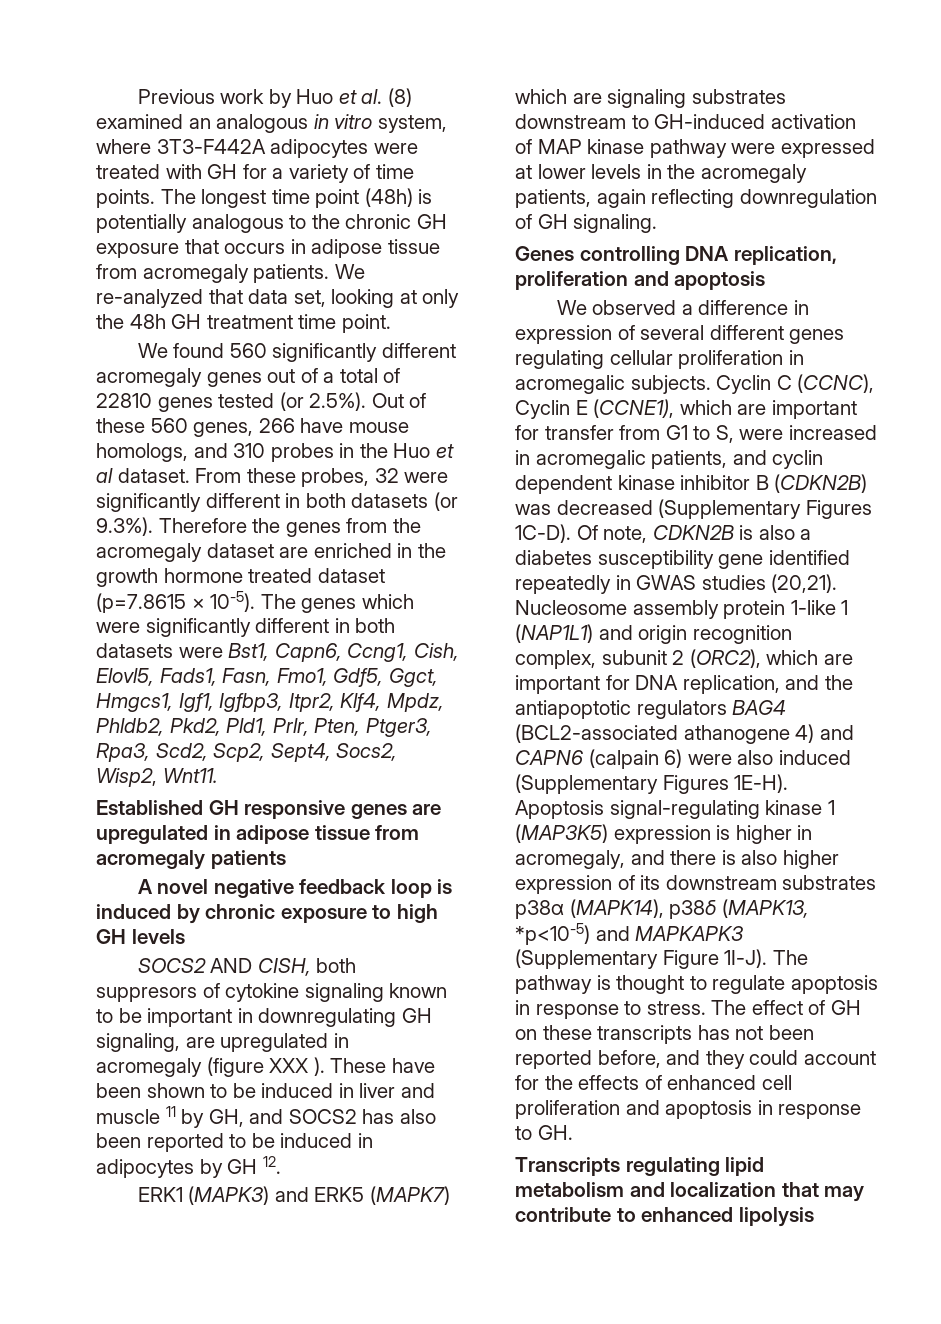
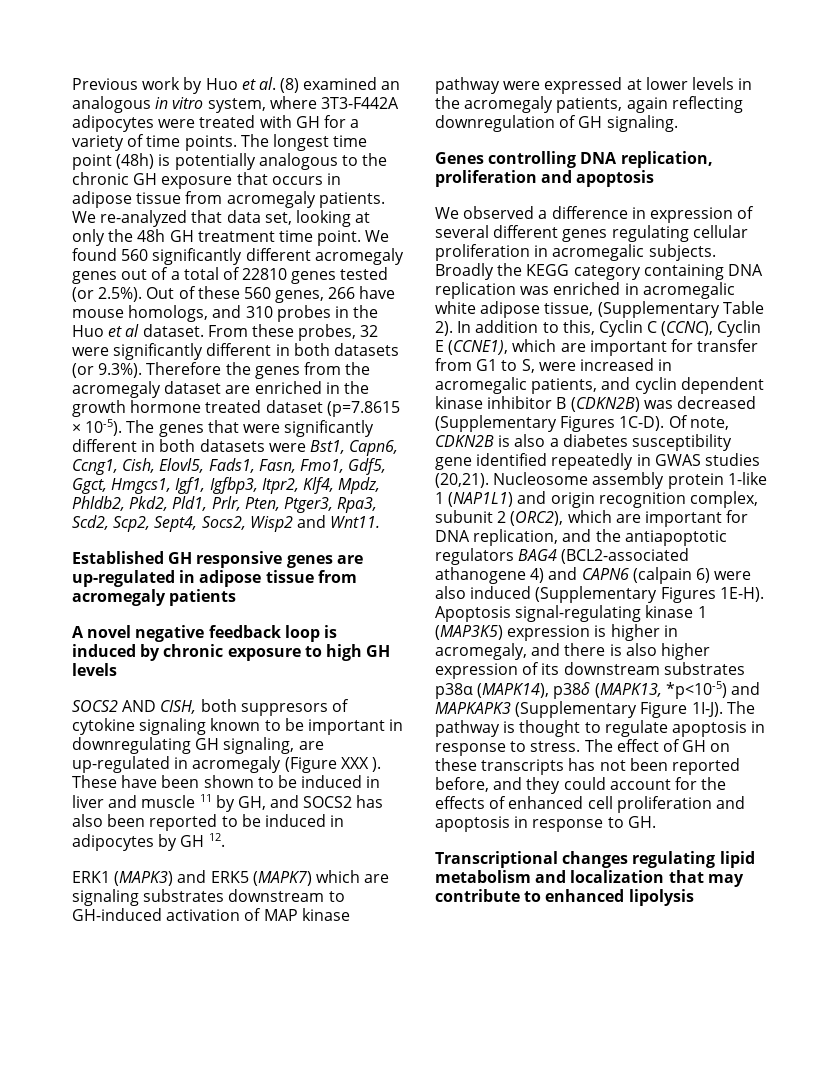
- We re-analyzed that data set, looking at only the 48h GH treatment time point.
- We found 560 significantly different acromegaly genes out of a total of 22810 genes tested (or 2.5%). Out of these 560 genes, 266 have mouse homologs, and 310 probes in the Huo et al dataset.
+ We re-analyzed that data set, looking at only the 48h GH treatment time point. We found 560 significantly different acromegaly genes out of a total of 22810 genes tested (or 2.5%). Out of these 560 genes, 266 have mouse homologs, and 310 probes in the Huo et al dataset.
- The genes which were significantly different in both datasets were Bst1, Capn6, Ccng1, Cish, Elovl5, Fads1, Fasn, Fmo1, Gdf5, Ggct, Hmgcs1, Igf1, Igfbp3, Itpr2, Klf4, Mpdz, Phldb2, Pkd2, Pld1, Prlr, Pten, Ptger3, Rpa3, Scd2, Scp2, Sept4, Socs2, Wisp2, Wnt11.
+ The genes that were significantly different in both datasets were Bst1, Capn6, Ccng1, Cish, Elovl5, Fads1, Fasn, Fmo1, Gdf5, Ggct, Hmgcs1, Igf1, Igfbp3, Itpr2, Klf4, Mpdz, Phldb2, Pkd2, Pld1, Prlr, Pten, Ptger3, Rpa3, Scd2, Scp2, Sept4, Socs2, Wisp2 and Wnt11.
- Established GH responsive genes are upregulated in adipose tissue from acromegaly patients
+ Established GH responsive genes are up-regulated in adipose tissue from acromegaly patients
- SOCS2 AND CISH, both suppresors of cytokine signaling known to be important in downregulating GH signaling, are upregulated in acromegaly (figure XXX ).
+ SOCS2 AND CISH, both suppresors of cytokine signaling known to be important in downregulating GH signaling, are up-regulated in acromegaly (Figure XXX ).
- Cyclin C (CCNC), Cyclin E (CCNE1), which are important for transfer from G1 to S, were increased in acromegalic patients, and cyclin dependent kinase inhibitor B (CDKN2B) was decreased (Supplementary Figures 1C-D).
+ Broadly the KEGG category containing DNA replication was enriched in acromegalic white adipose tissue, (Supplementary Table 2). In addition to this, Cyclin C (CCNC), Cyclin E (CCNE1), which are important for transfer from G1 to S, were increased in acromegalic patients, and cyclin dependent kinase inhibitor B (CDKN2B) was decreased (Supplementary Figures 1C-D).
- Transcripts regulating lipid metabolism and localization that may contribute to enhanced lipolysis
+ Transcriptional changes regulating lipid metabolism and localization that may contribute to enhanced lipolysis

